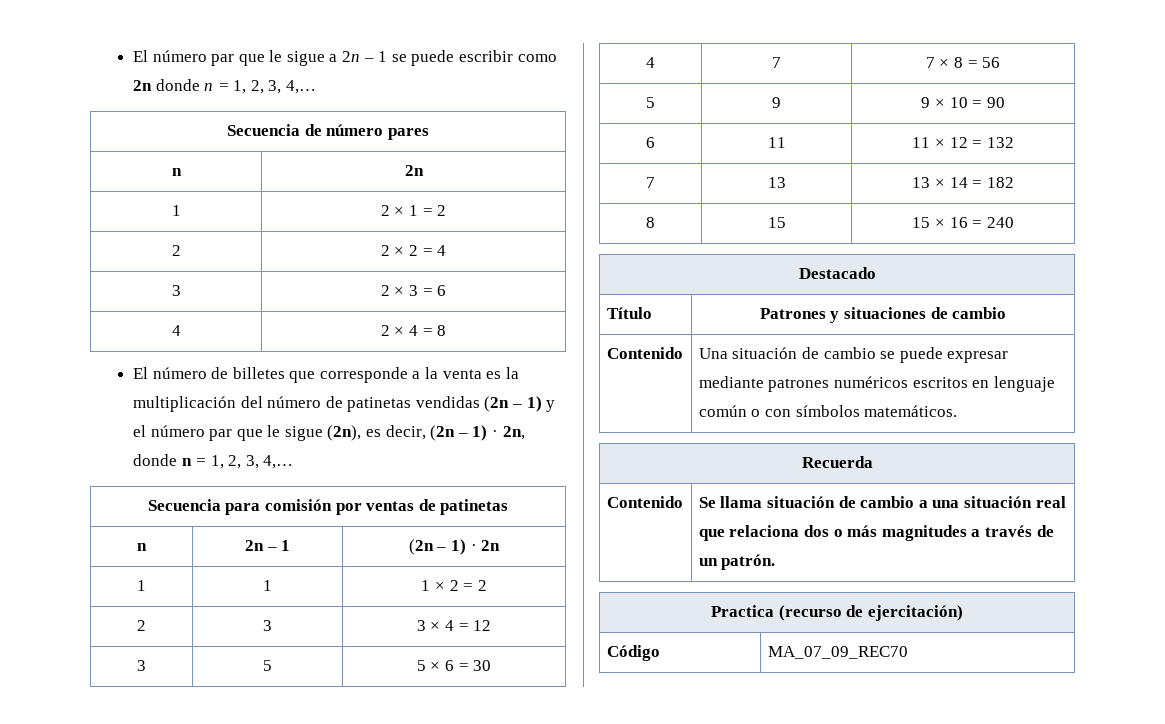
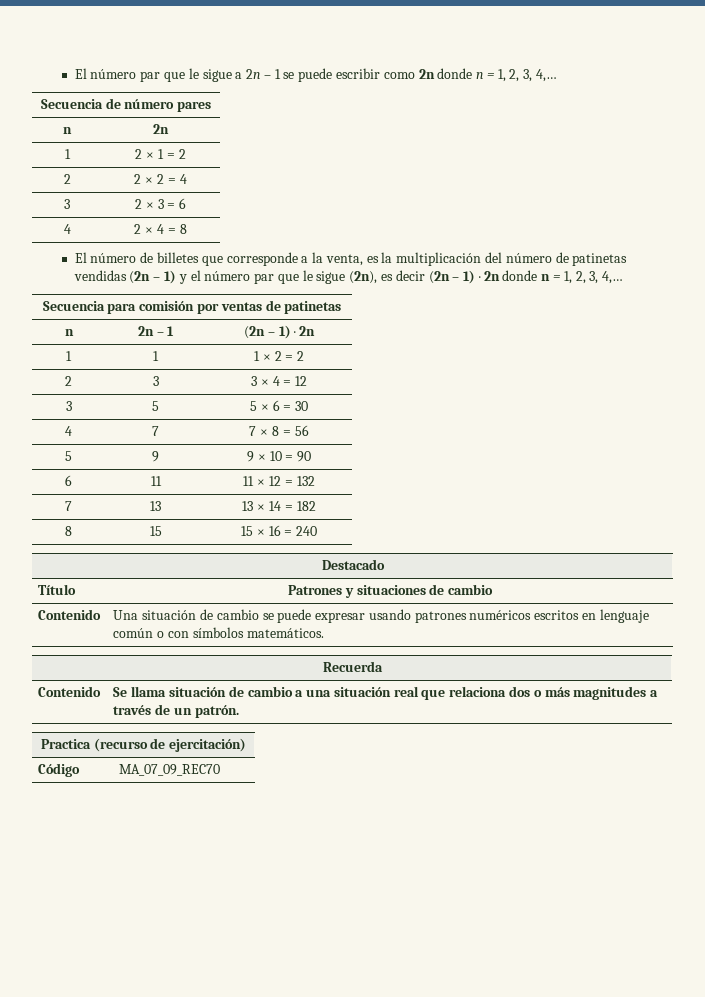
- El número de billetes que corresponde a la venta es la multiplicación del número de patinetas vendidas (2n – 1) y el número par que le sigue (2n), es decir, (2n – 1) · 2n, donde n = 1, 2, 3, 4,…
+ El número de billetes que corresponde a la venta, es la multiplicación del número de patinetas vendidas (2n – 1) y el número par que le sigue (2n), es decir (2n – 1) · 2n donde n = 1, 2, 3, 4,…
- Contenido | Una situación de cambio se puede expresar mediante patrones numéricos escritos en lenguaje común o con símbolos matemáticos.
+ Contenido | Una situación de cambio se puede expresar usando patrones numéricos escritos en lenguaje común o con símbolos matemáticos.

